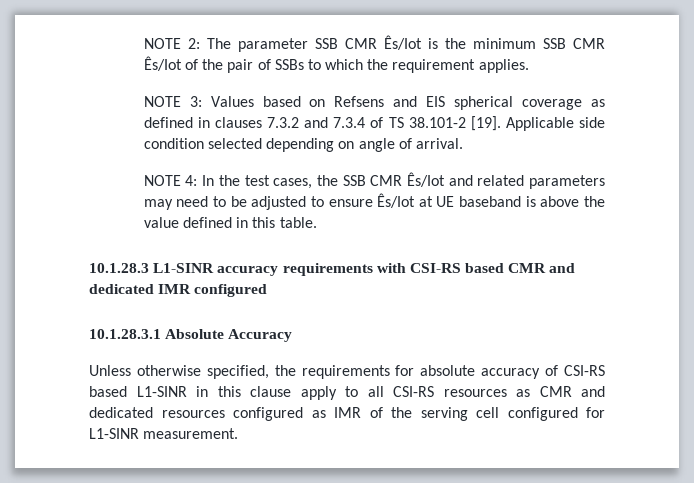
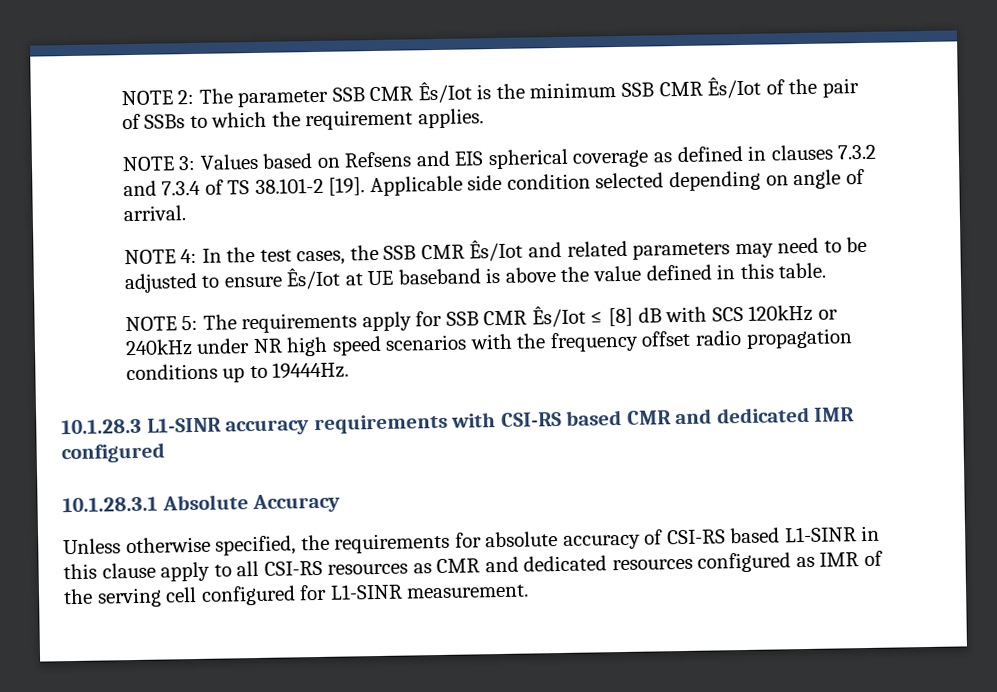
+ NOTE 5: The requirements apply for SSB CMR Ês/Iot ≤ [8] dB with SCS 120kHz or 240kHz under NR high speed scenarios with the frequency offset radio propagation conditions up to 19444Hz.

